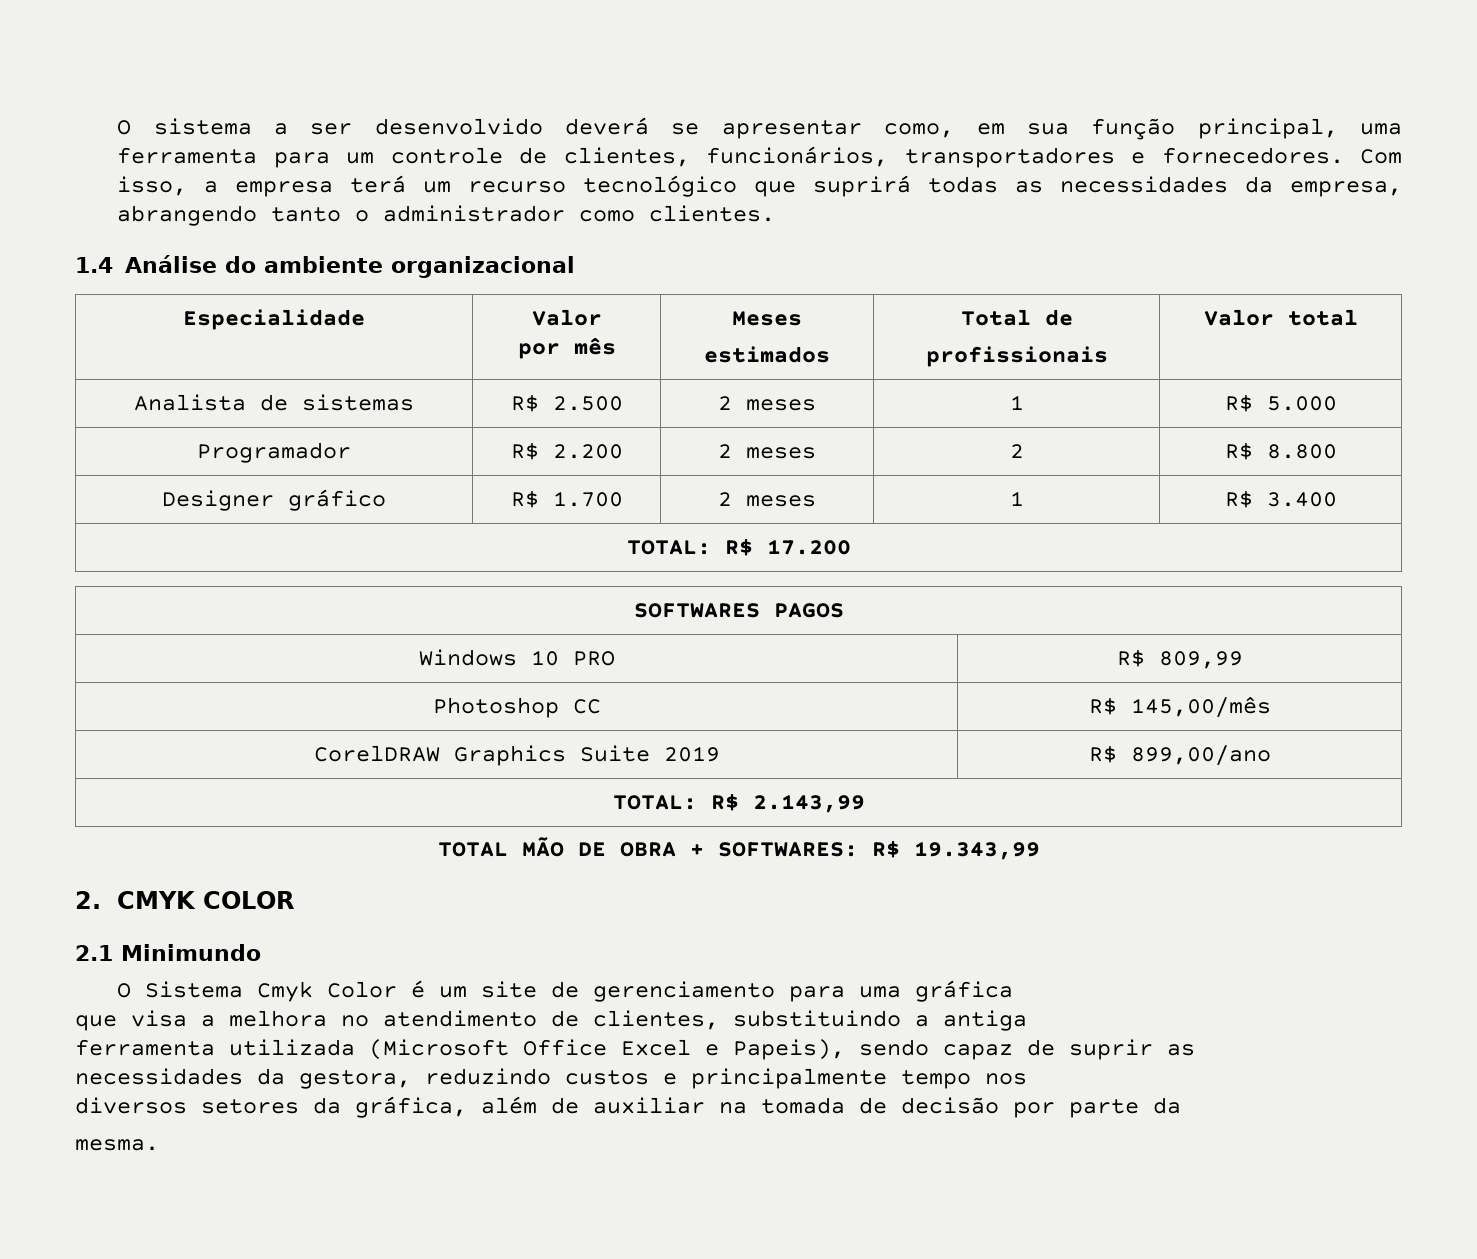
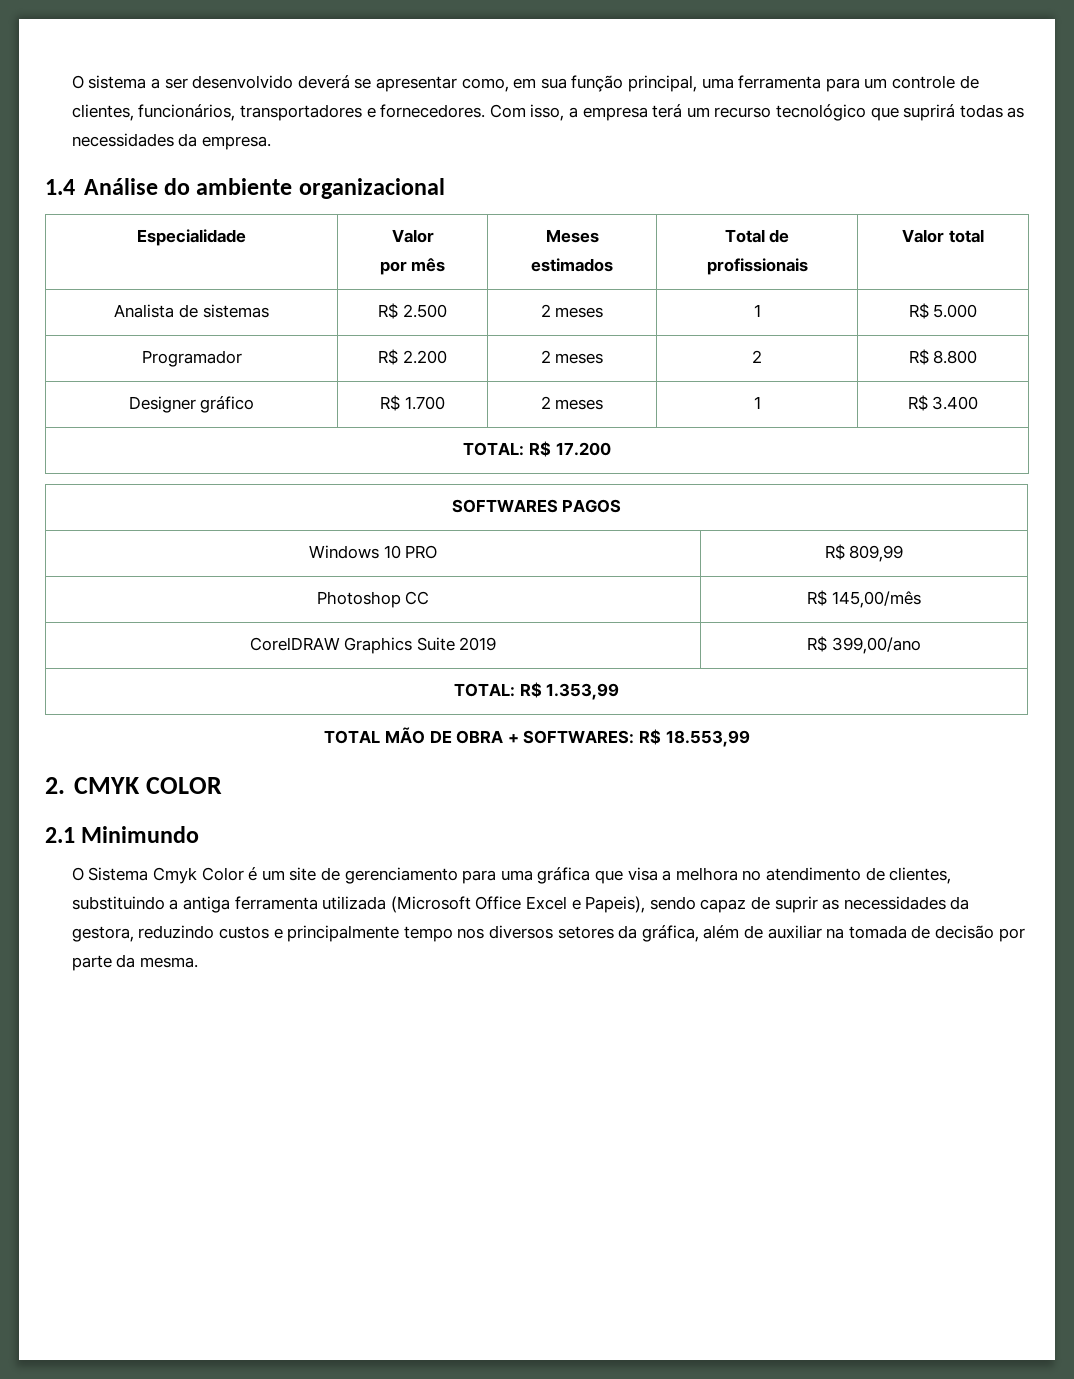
- Com isso, a empresa terá um recurso tecnológico que suprirá todas as necessidades da empresa, abrangendo tanto o administrador como clientes.
+ Com isso, a empresa terá um recurso tecnológico que suprirá todas as necessidades da empresa.
- CorelDRAW Graphics Suite 2019 | R$ 899,00/ano
- TOTAL: R$ 2.143,99
+ CorelDRAW Graphics Suite 2019 | R$ 399,00/ano
+ TOTAL: R$ 1.353,99
- TOTAL MÃO DE OBRA + SOFTWARES: R$ 19.343,99
+ TOTAL MÃO DE OBRA + SOFTWARES: R$ 18.553,99
- O Sistema Cmyk Color é um site de gerenciamento para uma gráfica
- que visa a melhora no atendimento de clientes, substituindo a antiga
- ferramenta utilizada (Microsoft Office Excel e Papeis), sendo capaz de suprir as
- necessidades da gestora, reduzindo custos e principalmente tempo nos
- diversos setores da gráfica, além de auxiliar na tomada de decisão por parte da
- mesma.
+ O Sistema Cmyk Color é um site de gerenciamento para uma gráfica que visa a melhora no atendimento de clientes, substituindo a antiga ferramenta utilizada (Microsoft Office Excel e Papeis), sendo capaz de suprir as necessidades da gestora, reduzindo custos e principalmente tempo nos diversos setores da gráfica, além de auxiliar na tomada de decisão por parte da mesma.

